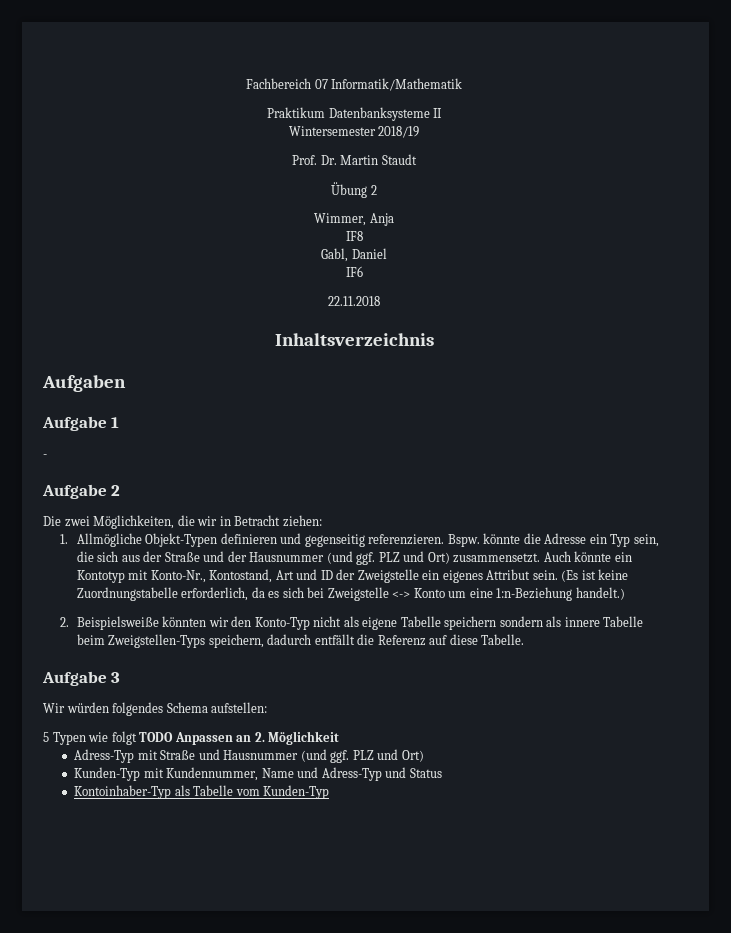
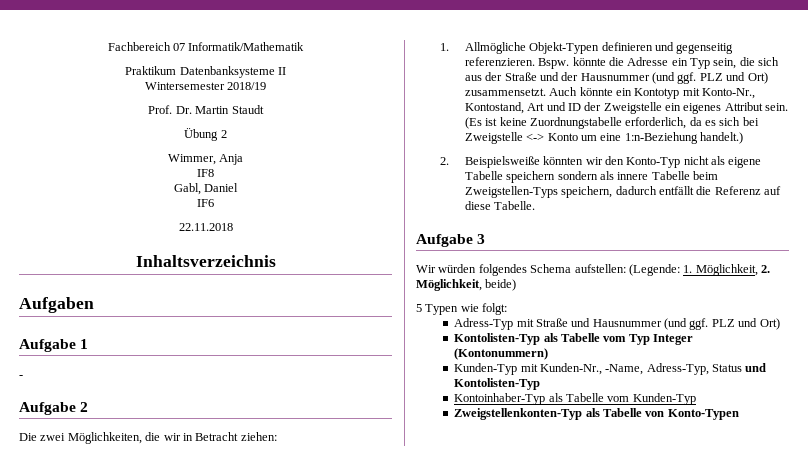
- Wir würden folgendes Schema aufstellen:
- 5 Typen wie folgt TODO Anpassen an 2. Möglichkeit
+ Wir würden folgendes Schema aufstellen: (Legende: 1. Möglichkeit, 2. Möglichkeit, beide)
+ 5 Typen wie folgt:
- Kunden-Typ mit Kundennummer, Name und Adress-Typ und Status
+ Kontolisten-Typ als Tabelle vom Typ Integer (Kontonummern)
+ Kunden-Typ mit Kunden-Nr., -Name, Adress-Typ, Status und Kontolisten-Typ
+ Zweigstellenkonten-Typ als Tabelle von Konto-Typen

